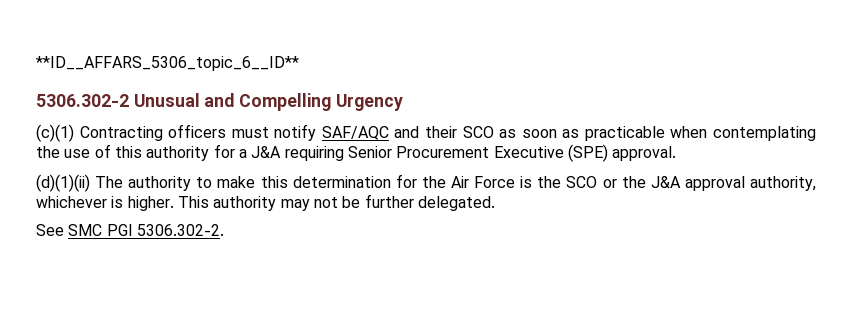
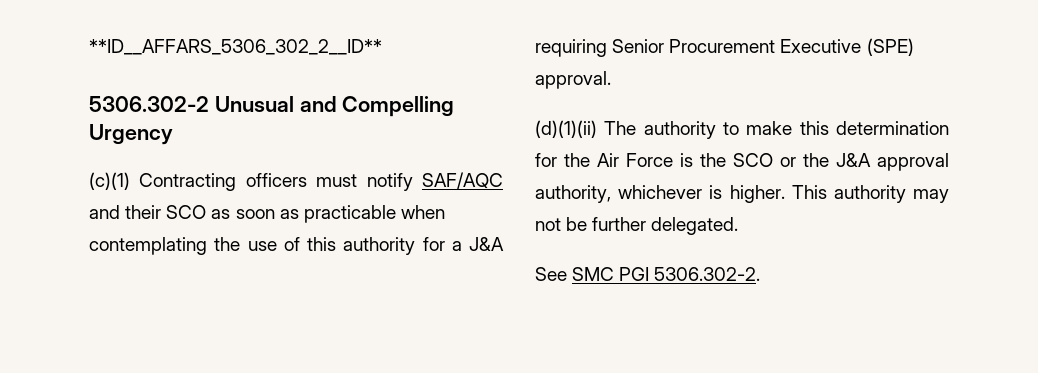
- **ID__AFFARS_5306_topic_6__ID**
+ **ID__AFFARS_5306_302_2__ID**

